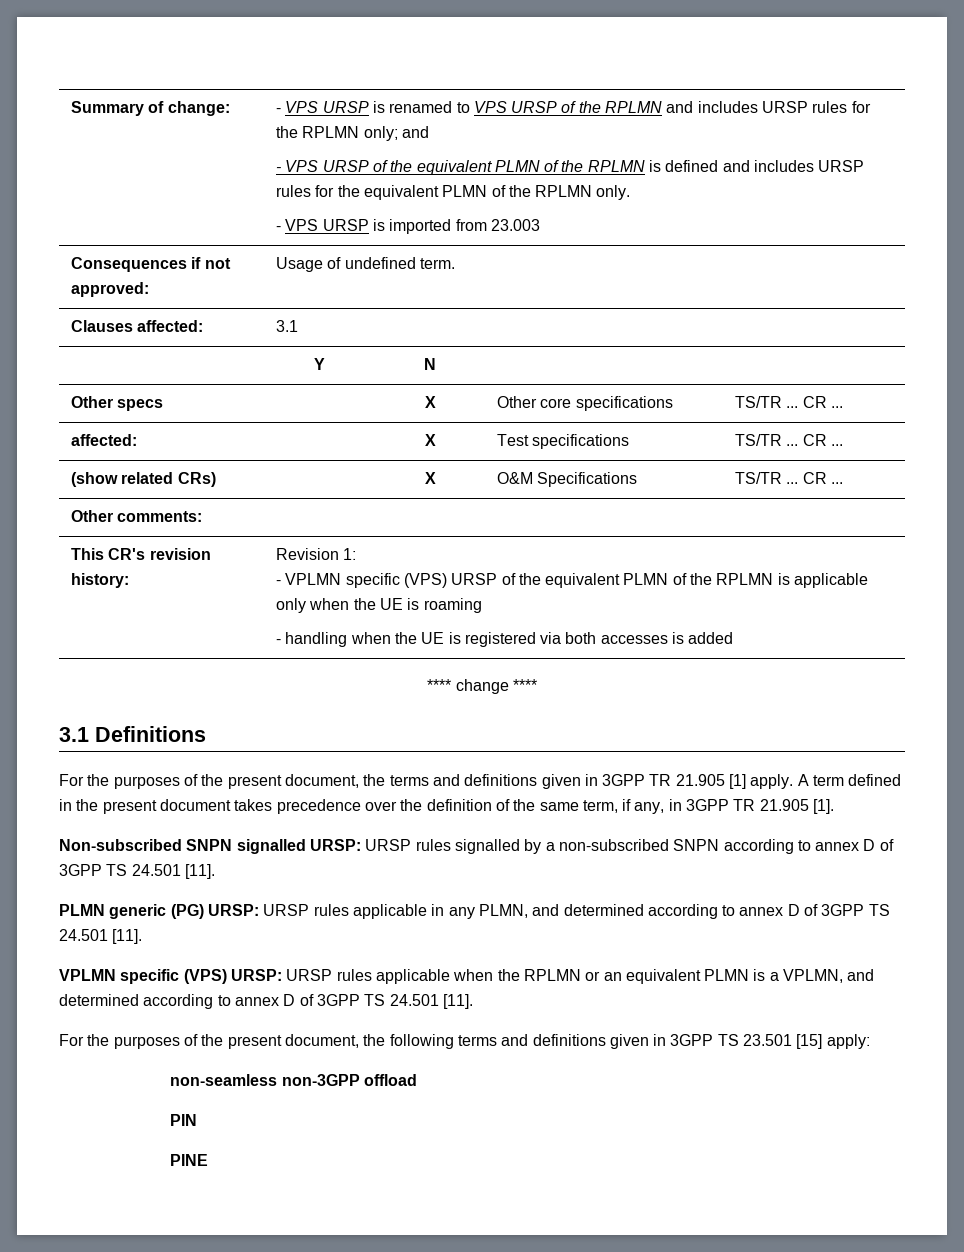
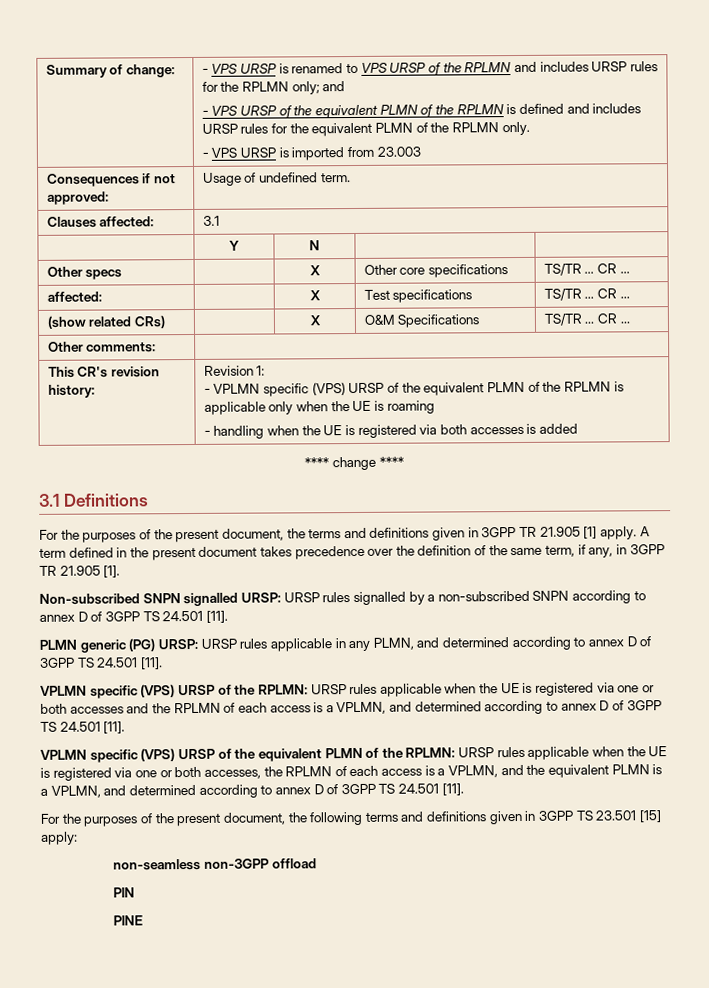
- VPLMN specific (VPS) URSP: URSP rules applicable when the RPLMN or an equivalent PLMN is a VPLMN, and determined according to annex D of 3GPP TS 24.501 [11].
+ VPLMN specific (VPS) URSP of the RPLMN: URSP rules applicable when the UE is registered via one or both accesses and the RPLMN of each access is a VPLMN, and determined according to annex D of 3GPP TS 24.501 [11].
+ VPLMN specific (VPS) URSP of the equivalent PLMN of the RPLMN: URSP rules applicable when the UE is registered via one or both accesses, the RPLMN of each access is a VPLMN, and the equivalent PLMN is a VPLMN, and determined according to annex D of 3GPP TS 24.501 [11].

